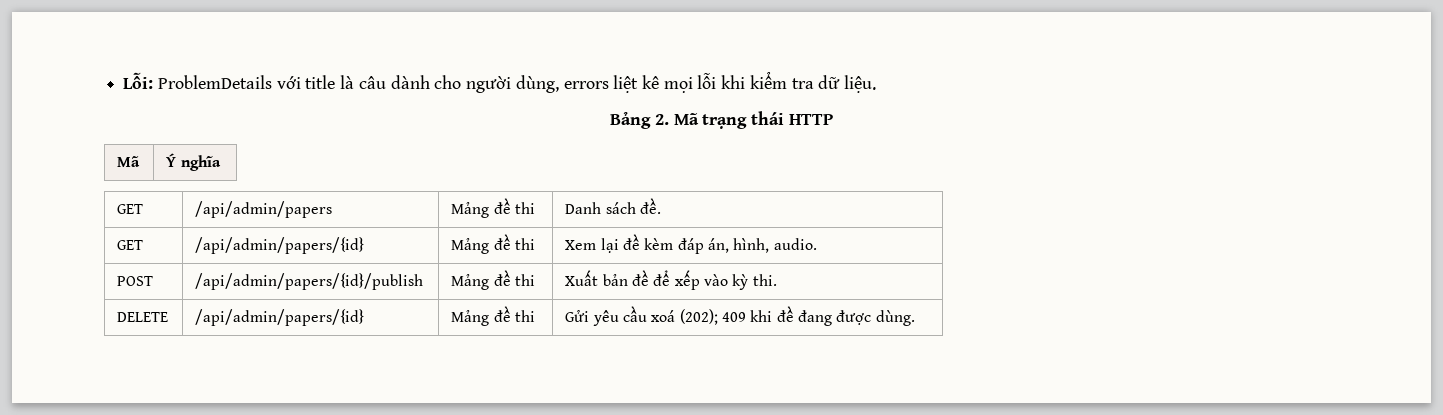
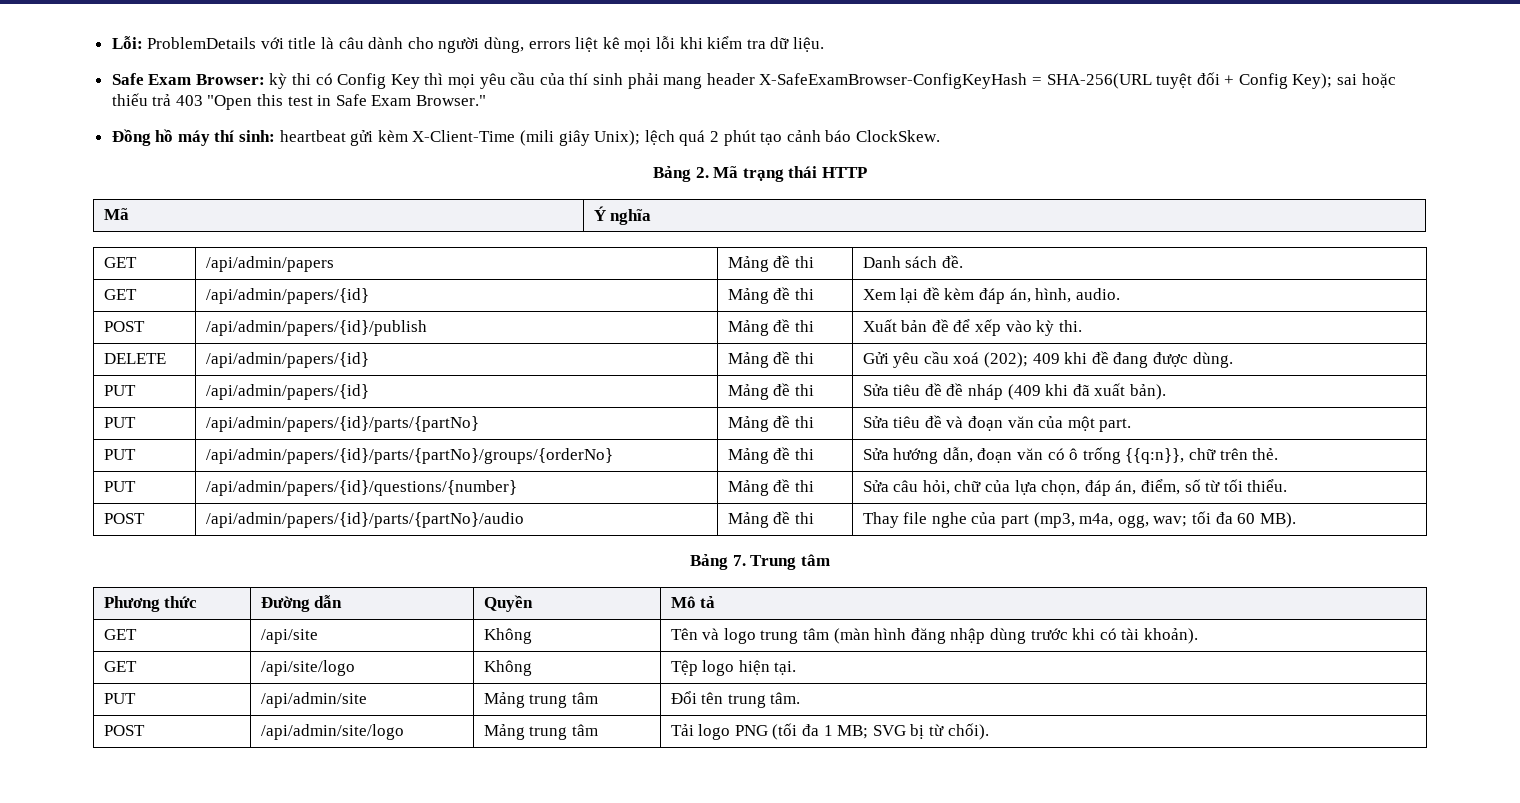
+ Safe Exam Browser: kỳ thi có Config Key thì mọi yêu cầu của thí sinh phải mang header X-SafeExamBrowser-ConfigKeyHash = SHA-256(URL tuyệt đối + Config Key); sai hoặc thiếu trả 403 "Open this test in Safe Exam Browser."
+ Đồng hồ máy thí sinh: heartbeat gửi kèm X-Client-Time (mili giây Unix); lệch quá 2 phút tạo cảnh báo ClockSkew.
+ PUT | /api/admin/papers/{id} | Mảng đề thi | Sửa tiêu đề đề nháp (409 khi đã xuất bản).
+ PUT | /api/admin/papers/{id}/parts/{partNo} | Mảng đề thi | Sửa tiêu đề và đoạn văn của một part.
+ PUT | /api/admin/papers/{id}/parts/{partNo}/groups/{orderNo} | Mảng đề thi | Sửa hướng dẫn, đoạn văn có ô trống {{q:n}}, chữ trên thẻ.
+ PUT | /api/admin/papers/{id}/questions/{number} | Mảng đề thi | Sửa câu hỏi, chữ của lựa chọn, đáp án, điểm, số từ tối thiểu.
+ POST | /api/admin/papers/{id}/parts/{partNo}/audio | Mảng đề thi | Thay file nghe của part (mp3, m4a, ogg, wav; tối đa 60 MB).
+ Bảng 7. Trung tâm
+ Phương thức | Đường dẫn | Quyền | Mô tả
+ GET | /api/site | Không | Tên và logo trung tâm (màn hình đăng nhập dùng trước khi có tài khoản).
+ GET | /api/site/logo | Không | Tệp logo hiện tại.
+ PUT | /api/admin/site | Mảng trung tâm | Đổi tên trung tâm.
+ POST | /api/admin/site/logo | Mảng trung tâm | Tải logo PNG (tối đa 1 MB; SVG bị từ chối).

